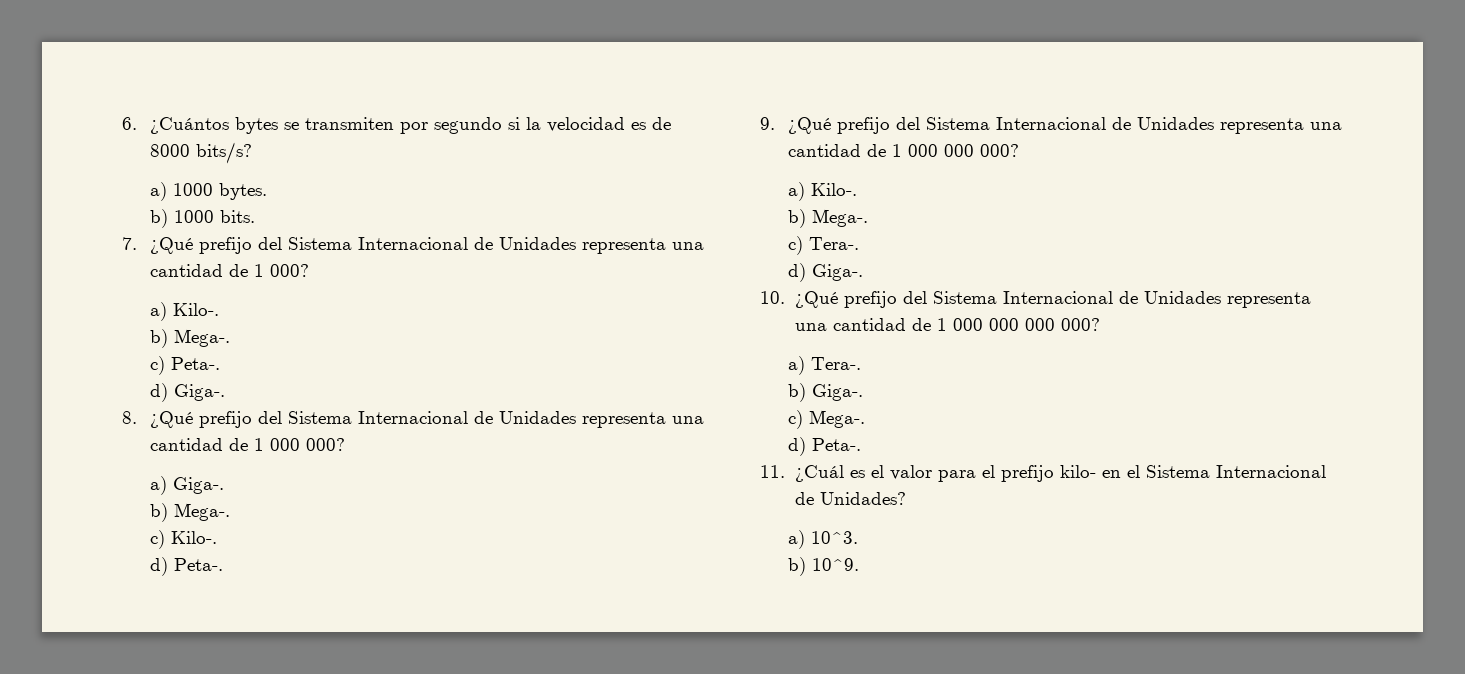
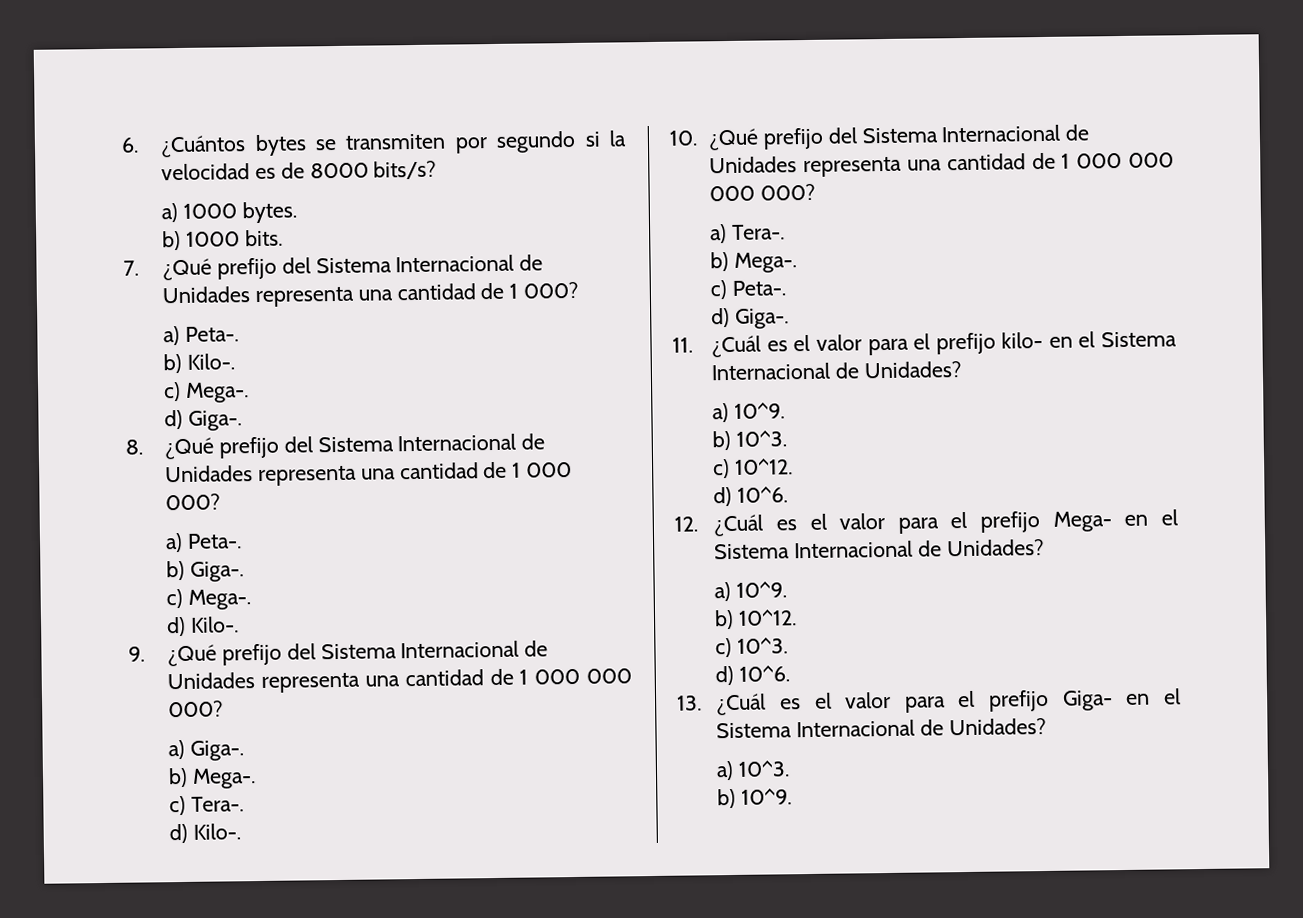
  7. ¿Qué prefijo del Sistema Internacional de Unidades representa una cantidad de 1 000?
- a) Kilo-.
- b) Mega-.
- c) Peta-.
+ a) Peta-.
+ b) Kilo-.
+ c) Mega-.
  8. ¿Qué prefijo del Sistema Internacional de Unidades representa una cantidad de 1 000 000?
- a) Giga-.
- b) Mega-.
- c) Kilo-.
- d) Peta-.
+ a) Peta-.
+ b) Giga-.
+ c) Mega-.
+ d) Kilo-.
  9. ¿Qué prefijo del Sistema Internacional de Unidades representa una cantidad de 1 000 000 000?
- a) Kilo-.
+ a) Giga-.
  c) Tera-.
- d) Giga-.
+ d) Kilo-.
  a) Tera-.
- b) Giga-.
- c) Mega-.
- d) Peta-.
+ b) Mega-.
+ c) Peta-.
+ d) Giga-.
  11. ¿Cuál es el valor para el prefijo kilo- en el Sistema Internacional de Unidades?
+ a) 10^9.
+ b) 10^3.
+ c) 10^12.
+ d) 10^6.
+ 12. ¿Cuál es el valor para el prefijo Mega- en el Sistema Internacional de Unidades?
+ a) 10^9.
+ b) 10^12.
+ c) 10^3.
+ d) 10^6.
+ 13. ¿Cuál es el valor para el prefijo Giga- en el Sistema Internacional de Unidades?

